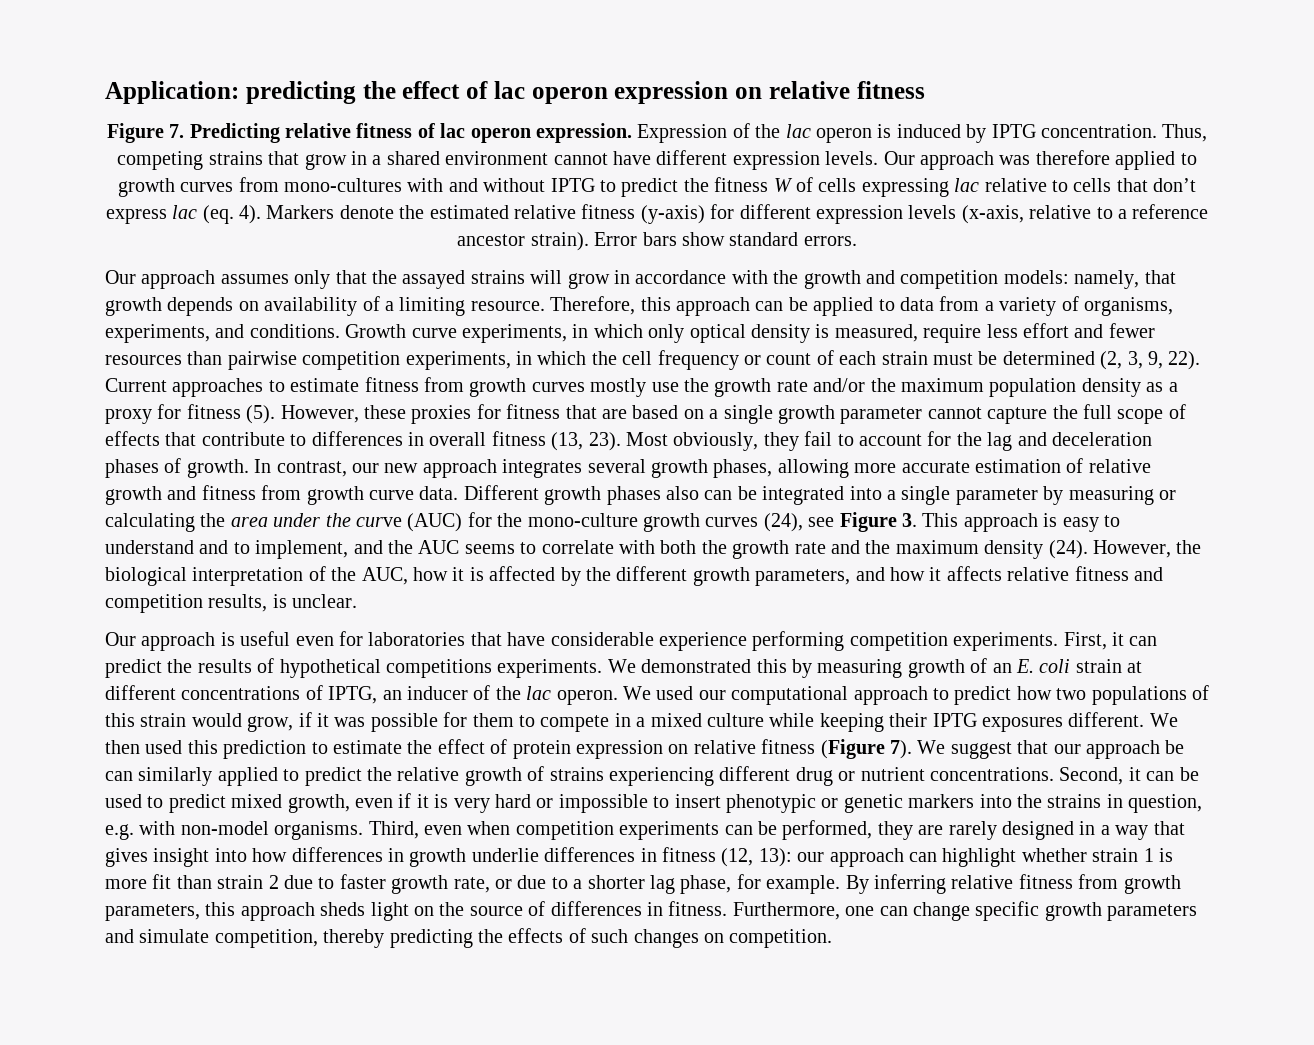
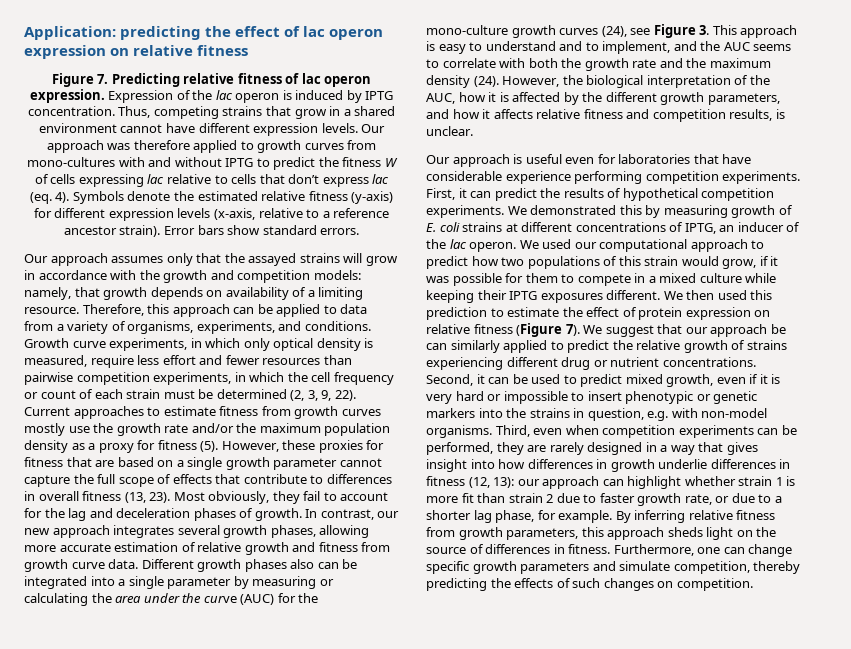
- Markers denote the estimated relative fitness (y-axis) for different expression levels (x-axis, relative to a reference ancestor strain).
+ Symbols denote the estimated relative fitness (y-axis) for different expression levels (x-axis, relative to a reference ancestor strain).
- First, it can predict the results of hypothetical competitions experiments.
+ First, it can predict the results of hypothetical competition experiments.
- We demonstrated this by measuring growth of an E. coli strain at different concentrations of IPTG, an inducer of the lac operon.
+ We demonstrated this by measuring growth of E. coli strains at different concentrations of IPTG, an inducer of the lac operon.

